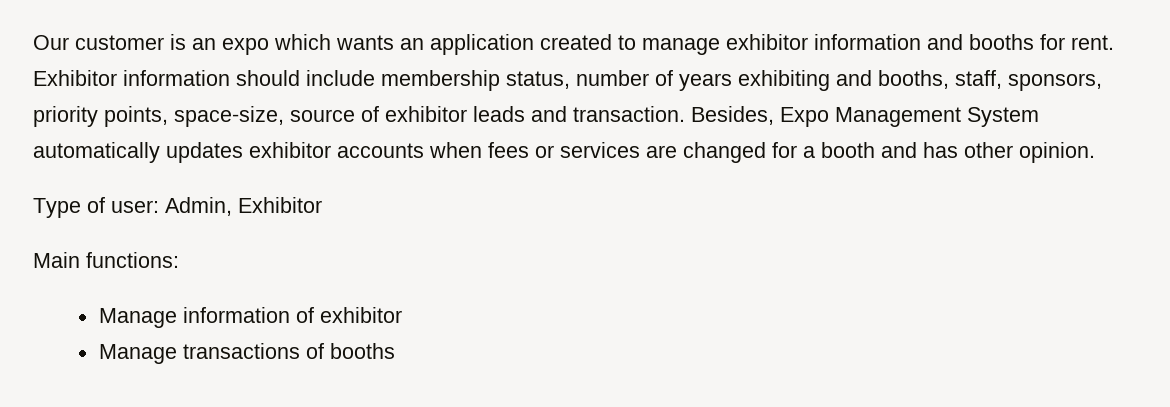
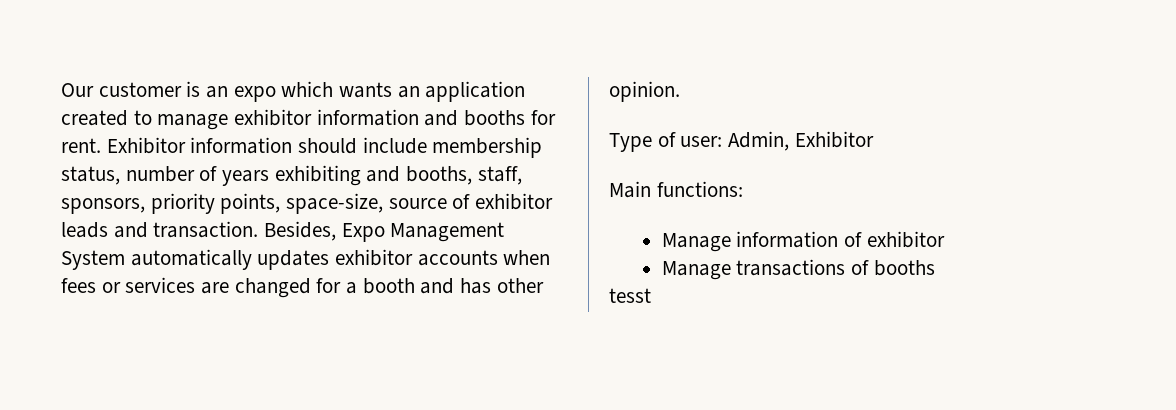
+ tesst

